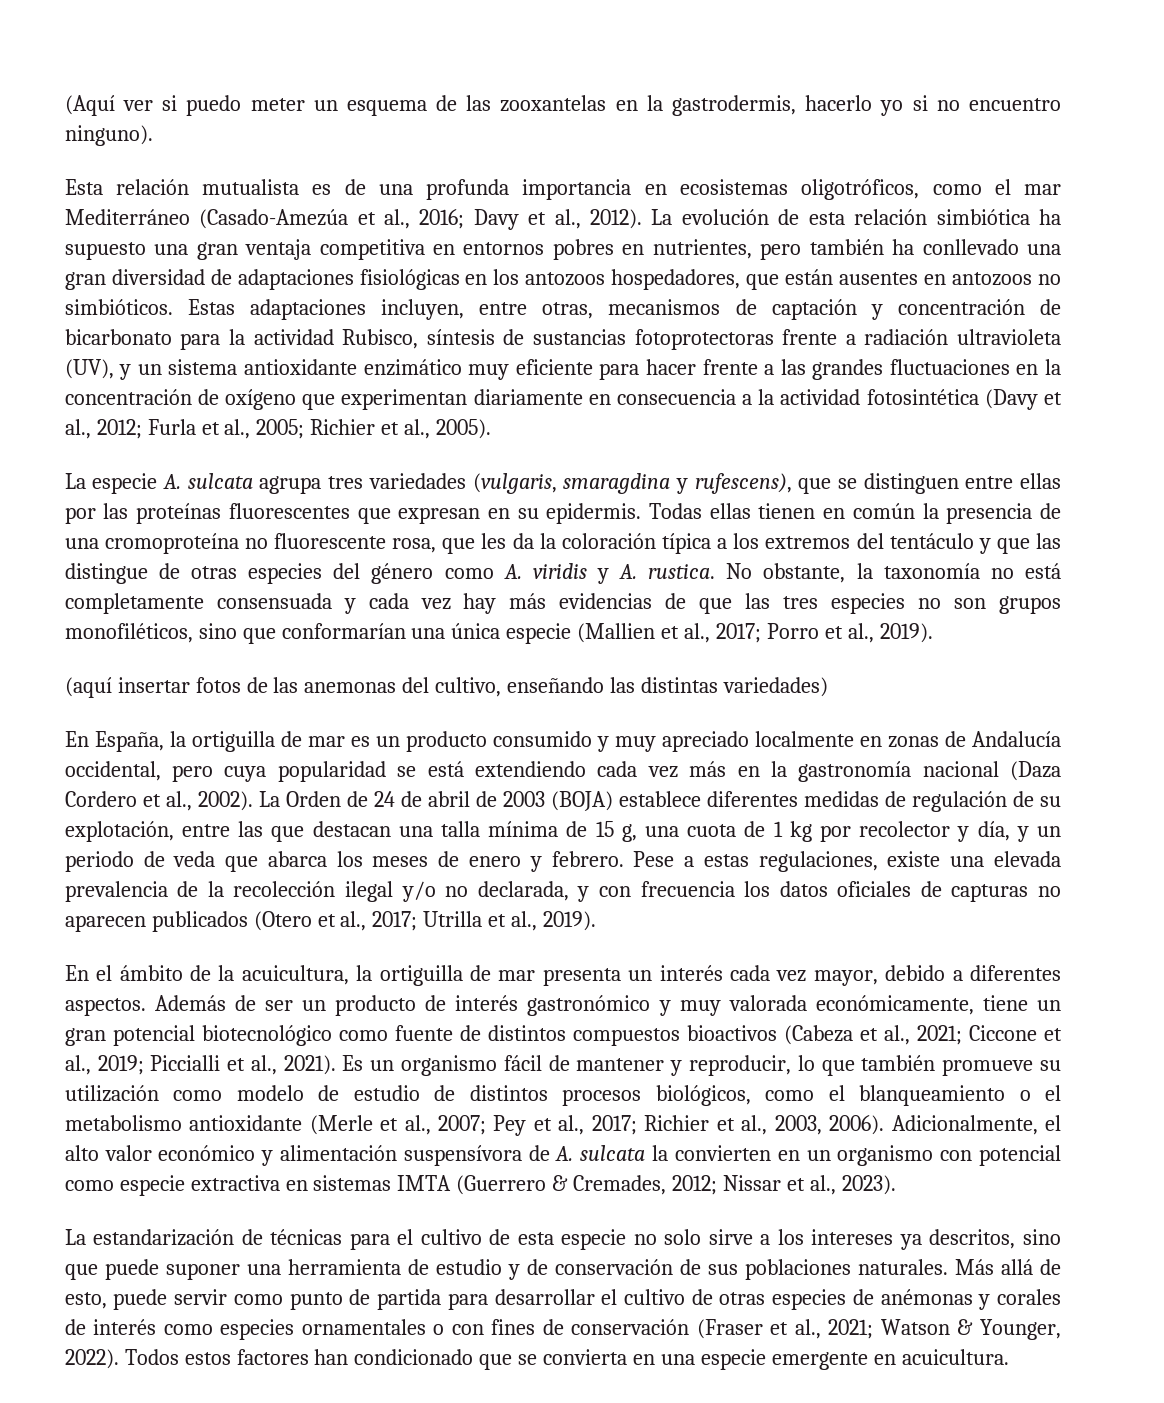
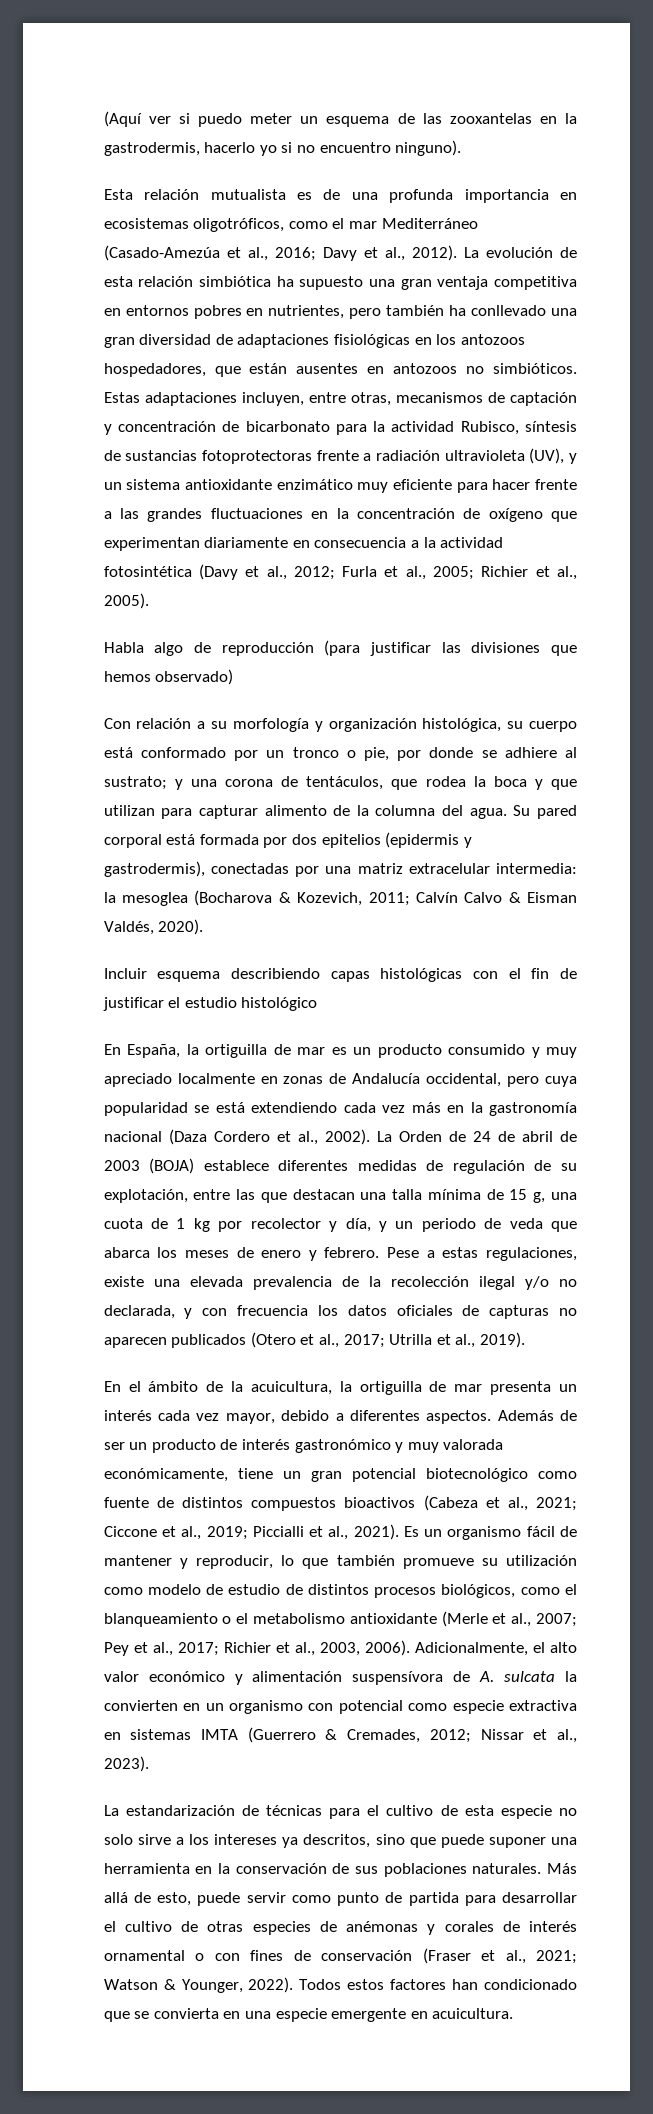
- La especie A. sulcata agrupa tres variedades (vulgaris, smaragdina y rufescens), que se distinguen entre ellas por las proteínas fluorescentes que expresan en su epidermis. Todas ellas tienen en común la presencia de una cromoproteína no fluorescente rosa, que les da la coloración típica a los extremos del tentáculo y que las distingue de otras especies del género como A. viridis y A. rustica. No obstante, la taxonomía no está completamente consensuada y cada vez hay más evidencias de que las tres especies no son grupos monofiléticos, sino que conformarían una única especie (Mallien et al., 2017; Porro et al., 2019).
- (aquí insertar fotos de las anemonas del cultivo, enseñando las distintas variedades)
+ Habla algo de reproducción (para justificar las divisiones que hemos observado)
+ Con relación a su morfología y organización histológica, su cuerpo está conformado por un tronco o pie, por donde se adhiere al sustrato; y una corona de tentáculos, que rodea la boca y que utilizan para capturar alimento de la columna del agua. Su pared corporal está formada por dos epitelios (epidermis y gastrodermis), conectadas por una matriz extracelular intermedia: la mesoglea (Bocharova & Kozevich, 2011; Calvín Calvo & Eisman Valdés, 2020).
+ Incluir esquema describiendo capas histológicas con el fin de justificar el estudio histológico
- La estandarización de técnicas para el cultivo de esta especie no solo sirve a los intereses ya descritos, sino que puede suponer una herramienta de estudio y de conservación de sus poblaciones naturales.
+ La estandarización de técnicas para el cultivo de esta especie no solo sirve a los intereses ya descritos, sino que puede suponer una herramienta en la conservación de sus poblaciones naturales.
- Más allá de esto, puede servir como punto de partida para desarrollar el cultivo de otras especies de anémonas y corales de interés como especies ornamentales o con fines de conservación (Fraser et al., 2021; Watson & Younger, 2022).
+ Más allá de esto, puede servir como punto de partida para desarrollar el cultivo de otras especies de anémonas y corales de interés ornamental o con fines de conservación (Fraser et al., 2021; Watson & Younger, 2022).

